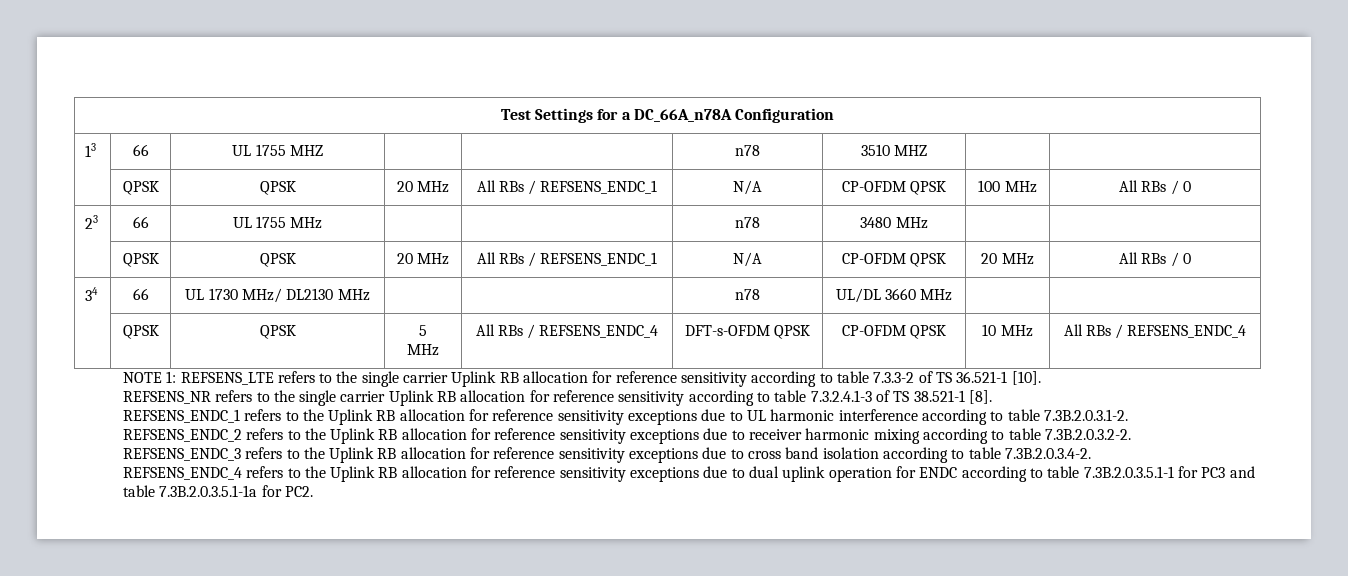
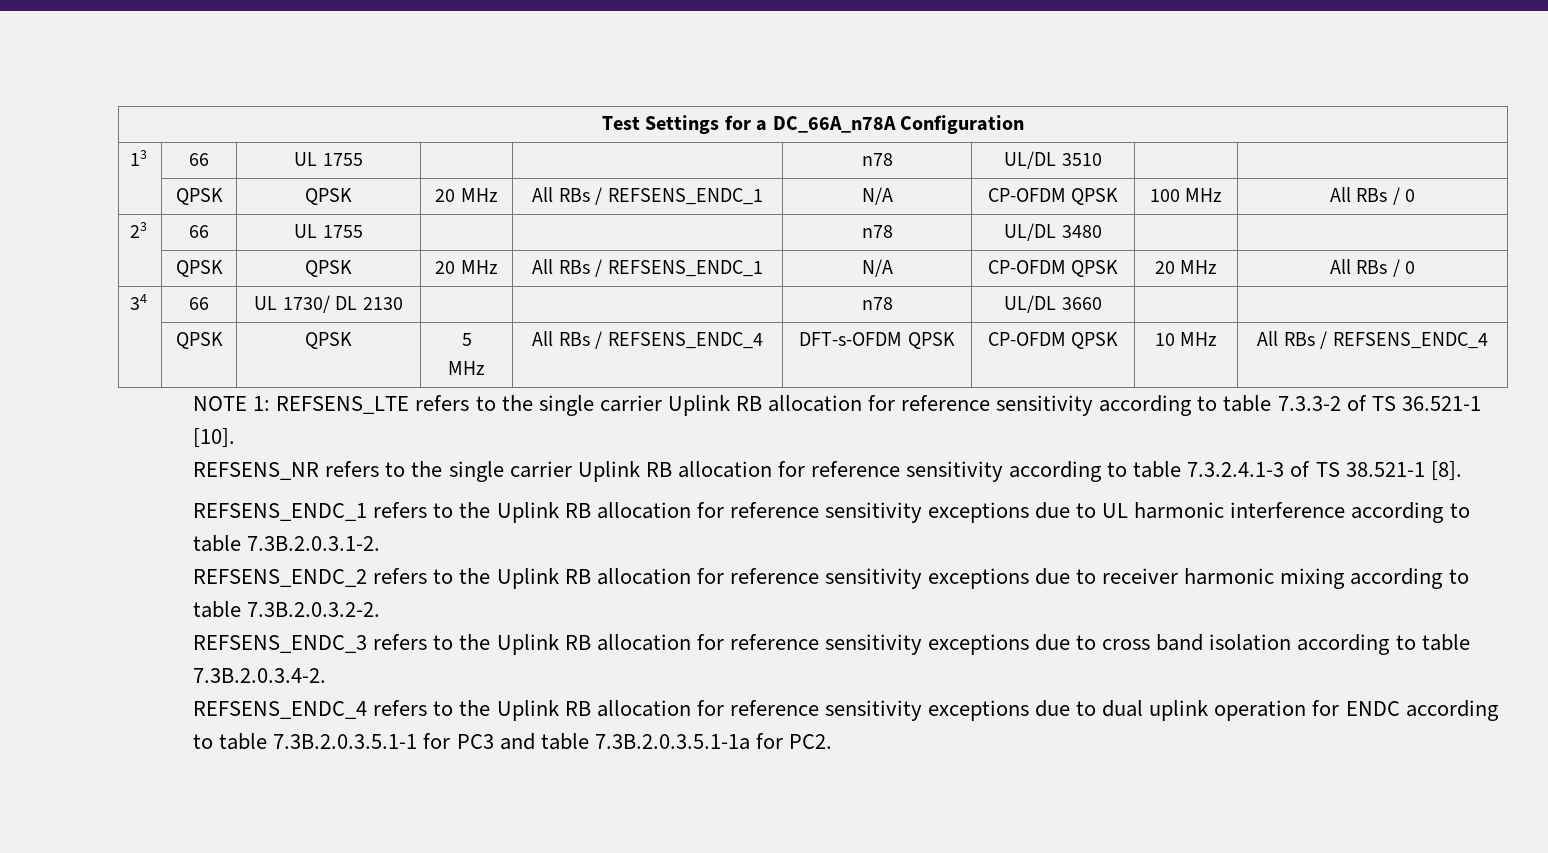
- 13 | 66 | UL 1755 MHZ | | | n78 | 3510 MHZ | |
+ 13 | 66 | UL 1755 | | | n78 | UL/DL 3510 | |
- 23 | 66 | UL 1755 MHz | | | n78 | 3480 MHz | |
+ 23 | 66 | UL 1755 | | | n78 | UL/DL 3480 | |
- 34 | 66 | UL 1730 MHz/ DL2130 MHz | | | n78 | UL/DL 3660 MHz | |
+ 34 | 66 | UL 1730/ DL 2130 | | | n78 | UL/DL 3660 | |

